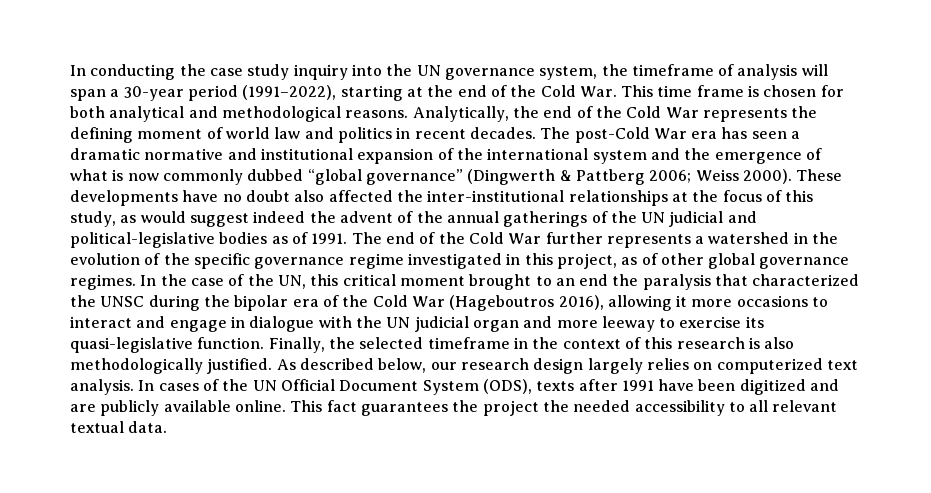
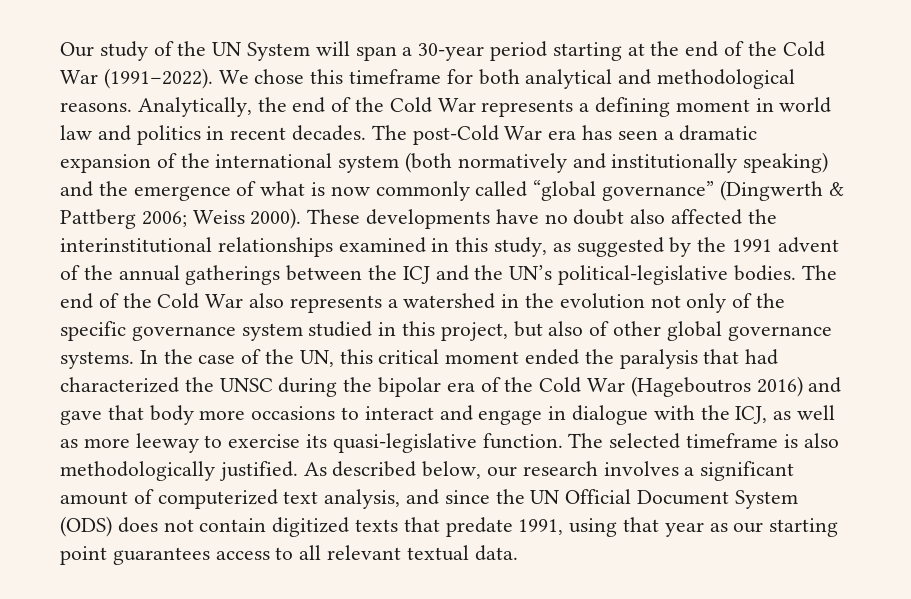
- In conducting the case study inquiry into the UN governance system, the timeframe of analysis will span a 30-year period (1991–2022), starting at the end of the Cold War. This time frame is chosen for both analytical and methodological reasons.
+ Our study of the UN System will span a 30-year period starting at the end of the Cold War (1991–2022). We chose this timeframe for both analytical and methodological reasons.
- Analytically, the end of the Cold War represents the defining moment of world law and politics in recent decades.
+ Analytically, the end of the Cold War represents a defining moment in world law and politics in recent decades.
- The post-Cold War era has seen a dramatic normative and institutional expansion of the international system and the emergence of what is now commonly dubbed “global governance” (Dingwerth & Pattberg 2006; Weiss 2000).
+ The post-Cold War era has seen a dramatic expansion of the international system (both normatively and institutionally speaking) and the emergence of what is now commonly called “global governance” (Dingwerth & Pattberg 2006; Weiss 2000).
- These developments have no doubt also affected the inter-institutional relationships at the focus of this study, as would suggest indeed the advent of the annual gatherings of the UN judicial and political-legislative bodies as of 1991.
+ These developments have no doubt also affected the interinstitutional relationships examined in this study, as suggested by the 1991 advent of the annual gatherings between the ICJ and the UN’s political-legislative bodies.
- The end of the Cold War further represents a watershed in the evolution of the specific governance regime investigated in this project, as of other global governance regimes.
+ The end of the Cold War also represents a watershed in the evolution not only of the specific governance system studied in this project, but also of other global governance systems.
- In the case of the UN, this critical moment brought to an end the paralysis that characterized the UNSC during the bipolar era of the Cold War (Hageboutros 2016), allowing it more occasions to interact and engage in dialogue with the UN judicial organ and more leeway to exercise its quasi-legislative function.
+ In the case of the UN, this critical moment ended the paralysis that had characterized the UNSC during the bipolar era of the Cold War (Hageboutros 2016) and gave that body more occasions to interact and engage in dialogue with the ICJ, as well as more leeway to exercise its quasi-legislative function.
- Finally, the selected timeframe in the context of this research is also methodologically justified.
+ The selected timeframe is also methodologically justified.
- As described below, our research design largely relies on computerized text analysis. In cases of the UN Official Document System (ODS), texts after 1991 have been digitized and are publicly available online. This fact guarantees the project the needed accessibility to all relevant textual data.
+ As described below, our research involves a significant amount of computerized text analysis, and since the UN Official Document System (ODS) does not contain digitized texts that predate 1991, using that year as our starting point guarantees access to all relevant textual data.

